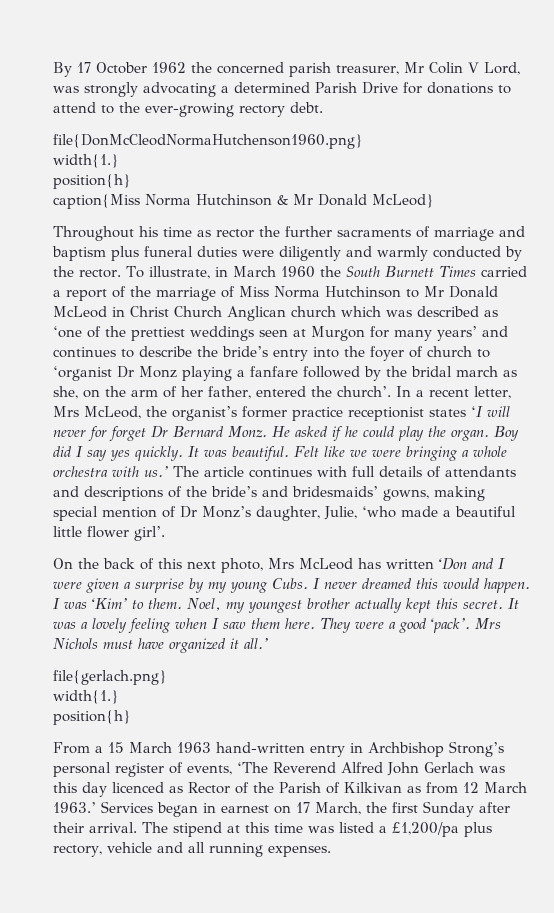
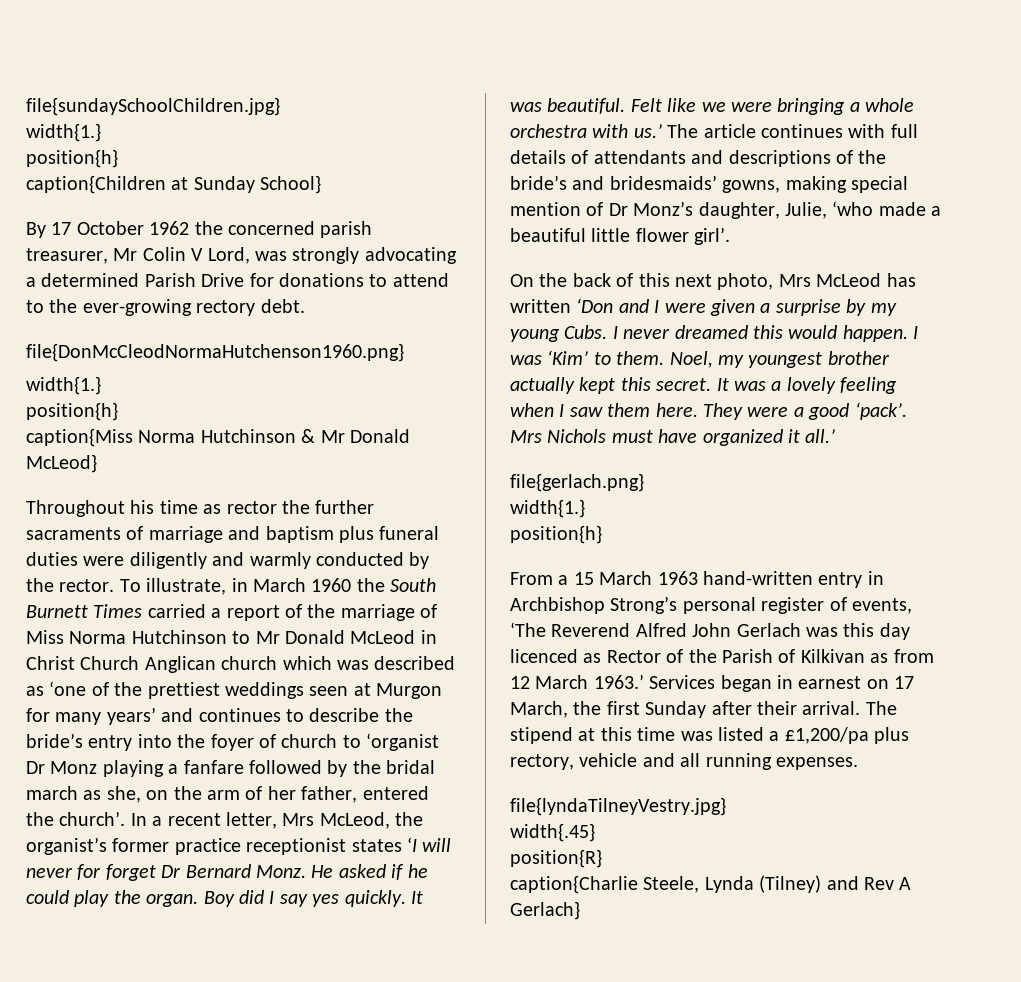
+ file{sundaySchoolChildren.jpg}
+ width{1.}
+ position{h}
+ caption{Children at Sunday School}
+ file{lyndaTilneyVestry.jpg}
+ width{.45}
+ position{R}
+ caption{Charlie Steele, Lynda (Tilney) and Rev A Gerlach}

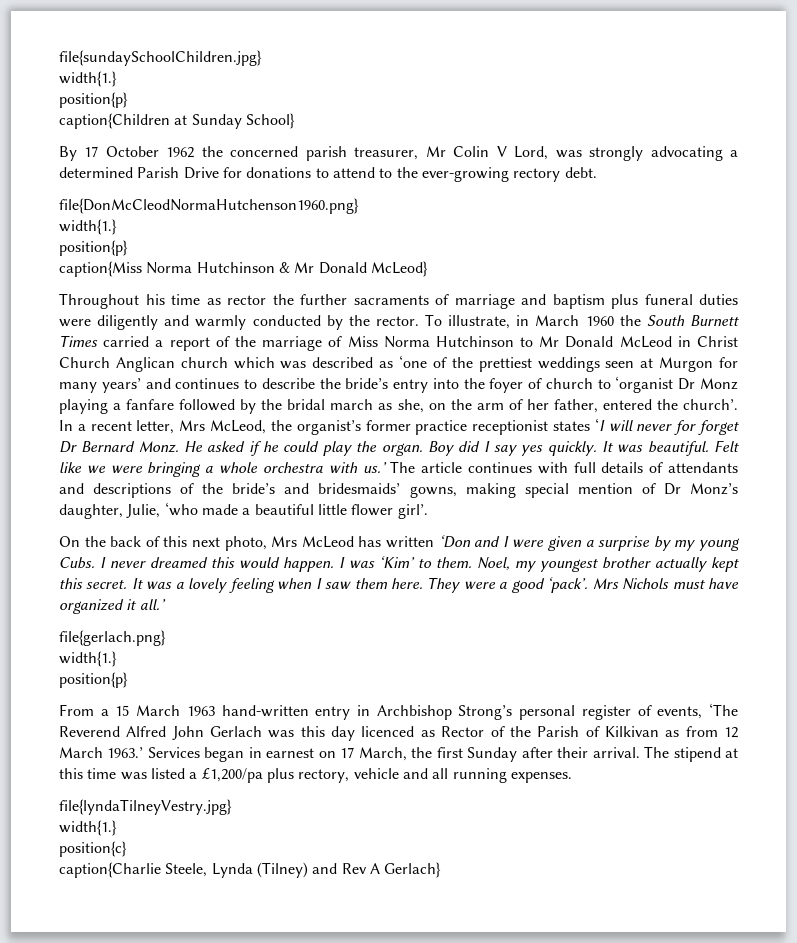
  file{sundaySchoolChildren.jpg}
  width{1.}
- position{h}
+ position{p}
  file{DonMcCleodNormaHutchenson1960.png}
  width{1.}
- position{h}
+ position{p}
  file{gerlach.png}
  width{1.}
- position{h}
+ position{p}
  file{lyndaTilneyVestry.jpg}
- width{.45}
- position{R}
+ width{1.}
+ position{c}

